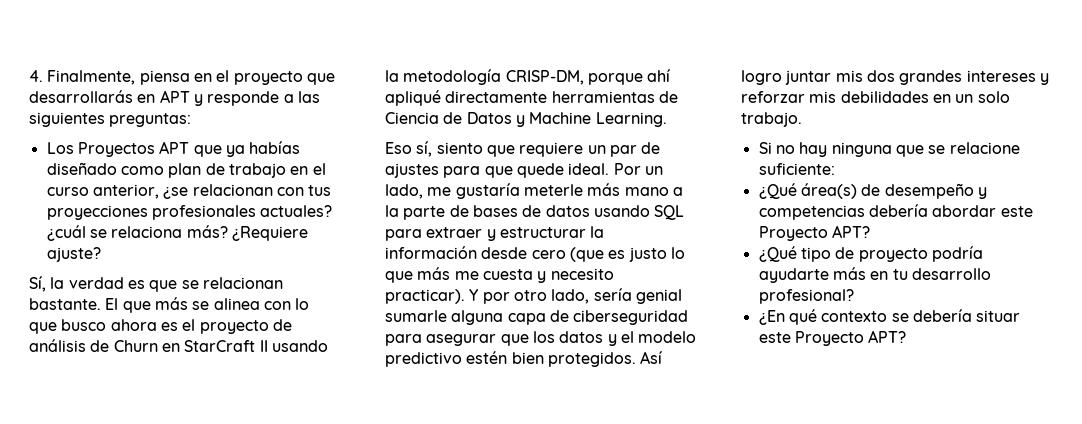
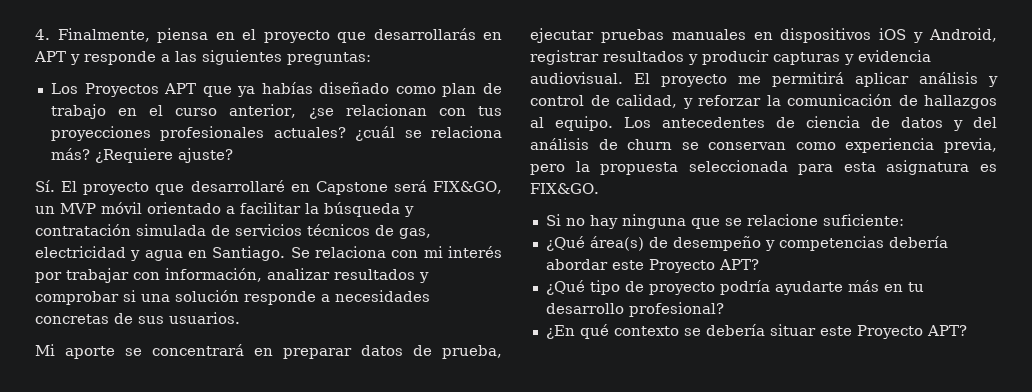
- Sí, la verdad es que se relacionan bastante. El que más se alinea con lo que busco ahora es el proyecto de análisis de Churn en StarCraft II usando la metodología CRISP-DM, porque ahí apliqué directamente herramientas de Ciencia de Datos y Machine Learning.
- Eso sí, siento que requiere un par de ajustes para que quede ideal. Por un lado, me gustaría meterle más mano a la parte de bases de datos usando SQL para extraer y estructurar la información desde cero (que es justo lo que más me cuesta y necesito practicar). Y por otro lado, sería genial sumarle alguna capa de ciberseguridad para asegurar que los datos y el modelo predictivo estén bien protegidos. Así logro juntar mis dos grandes intereses y reforzar mis debilidades en un solo trabajo.
+ Sí. El proyecto que desarrollaré en Capstone será FIX&GO, un MVP móvil orientado a facilitar la búsqueda y contratación simulada de servicios técnicos de gas, electricidad y agua en Santiago. Se relaciona con mi interés por trabajar con información, analizar resultados y comprobar si una solución responde a necesidades concretas de sus usuarios.
+ Mi aporte se concentrará en preparar datos de prueba, ejecutar pruebas manuales en dispositivos iOS y Android, registrar resultados y producir capturas y evidencia audiovisual. El proyecto me permitirá aplicar análisis y control de calidad, y reforzar la comunicación de hallazgos al equipo. Los antecedentes de ciencia de datos y del análisis de churn se conservan como experiencia previa, pero la propuesta seleccionada para esta asignatura es FIX&GO.

